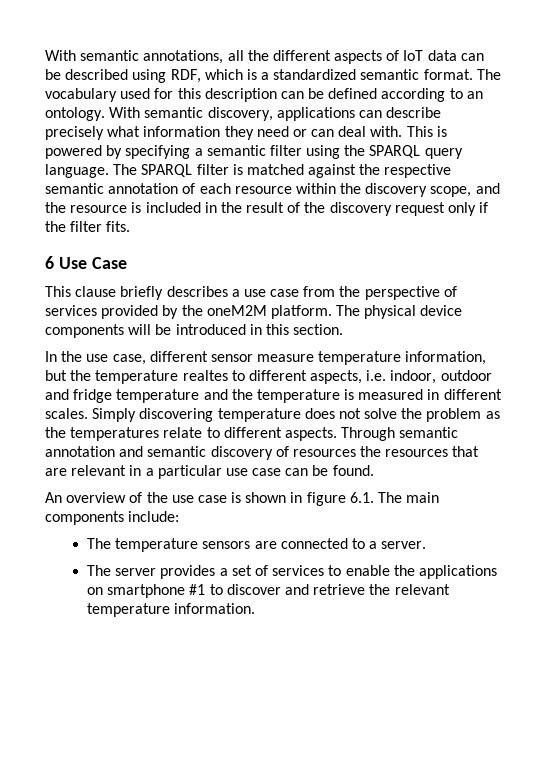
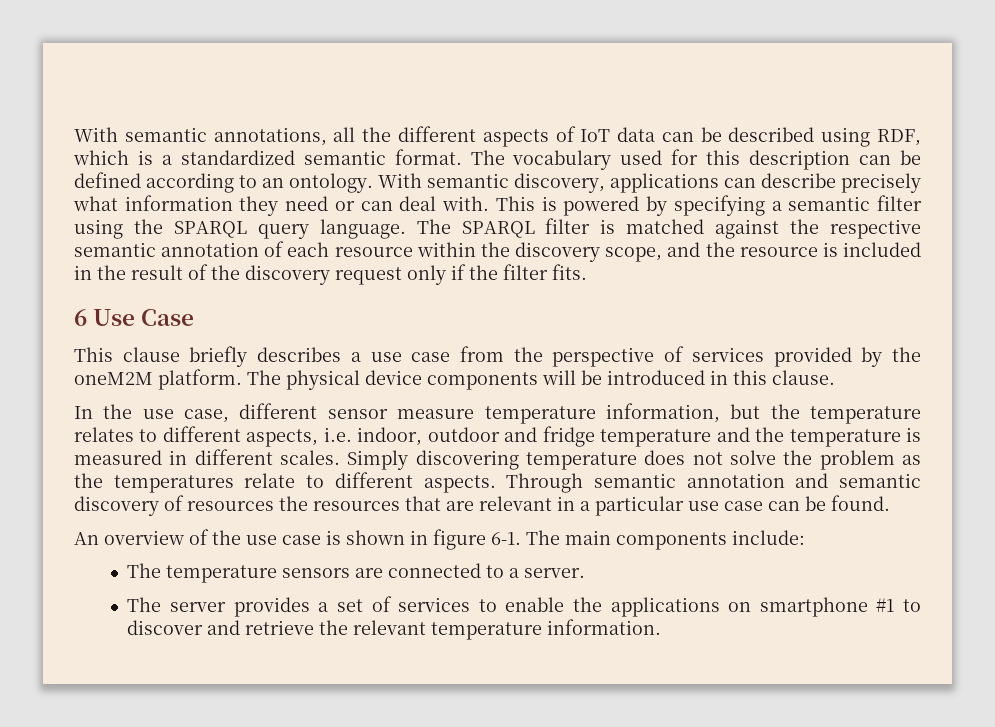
- The physical device components will be introduced in this section.
+ The physical device components will be introduced in this clause.
- In the use case, different sensor measure temperature information, but the temperature realtes to different aspects, i.e. indoor, outdoor and fridge temperature and the temperature is measured in different scales.
+ In the use case, different sensor measure temperature information, but the temperature relates to different aspects, i.e. indoor, outdoor and fridge temperature and the temperature is measured in different scales.
- An overview of the use case is shown in figure 6.1. The main components include:
+ An overview of the use case is shown in figure 6-1. The main components include:

